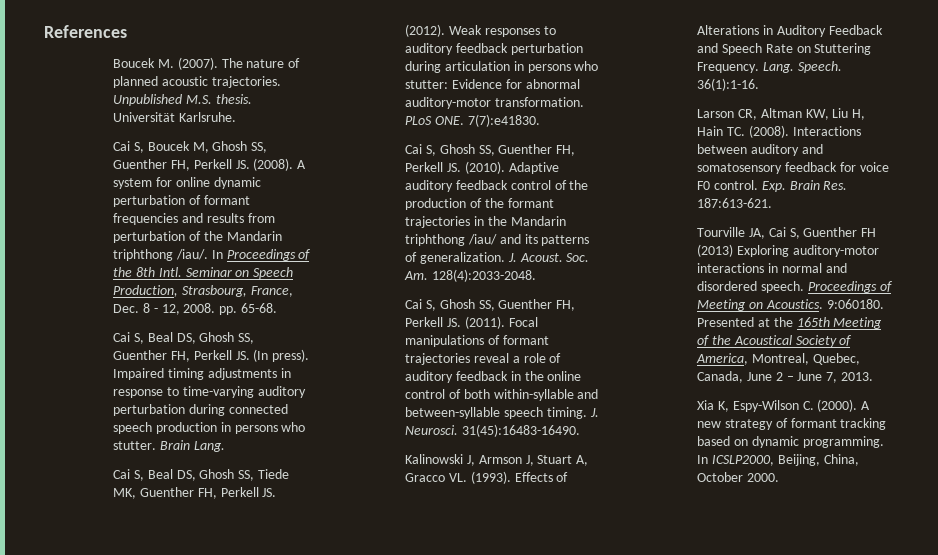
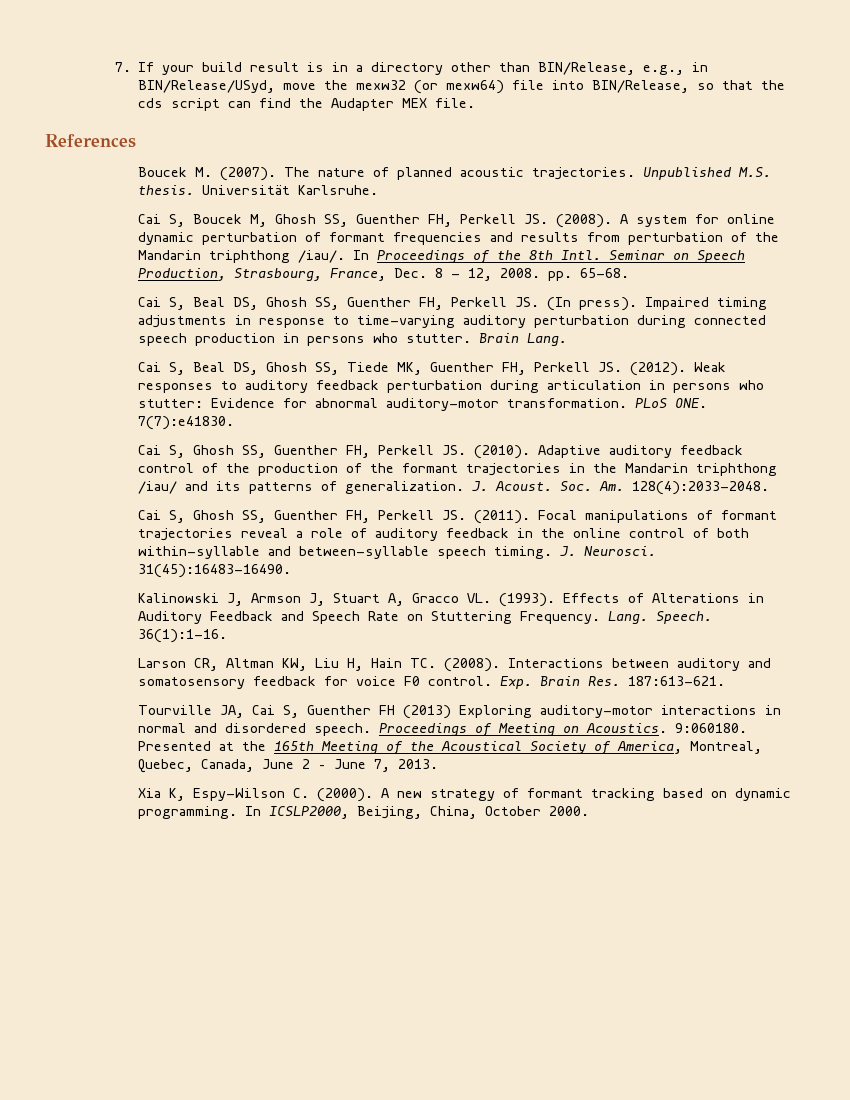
+ 7. If your build result is in a directory other than BIN/Release, e.g., in BIN/Release/USyd, move the mexw32 (or mexw64) file into BIN/Release, so that the cds script can find the Audapter MEX file.

